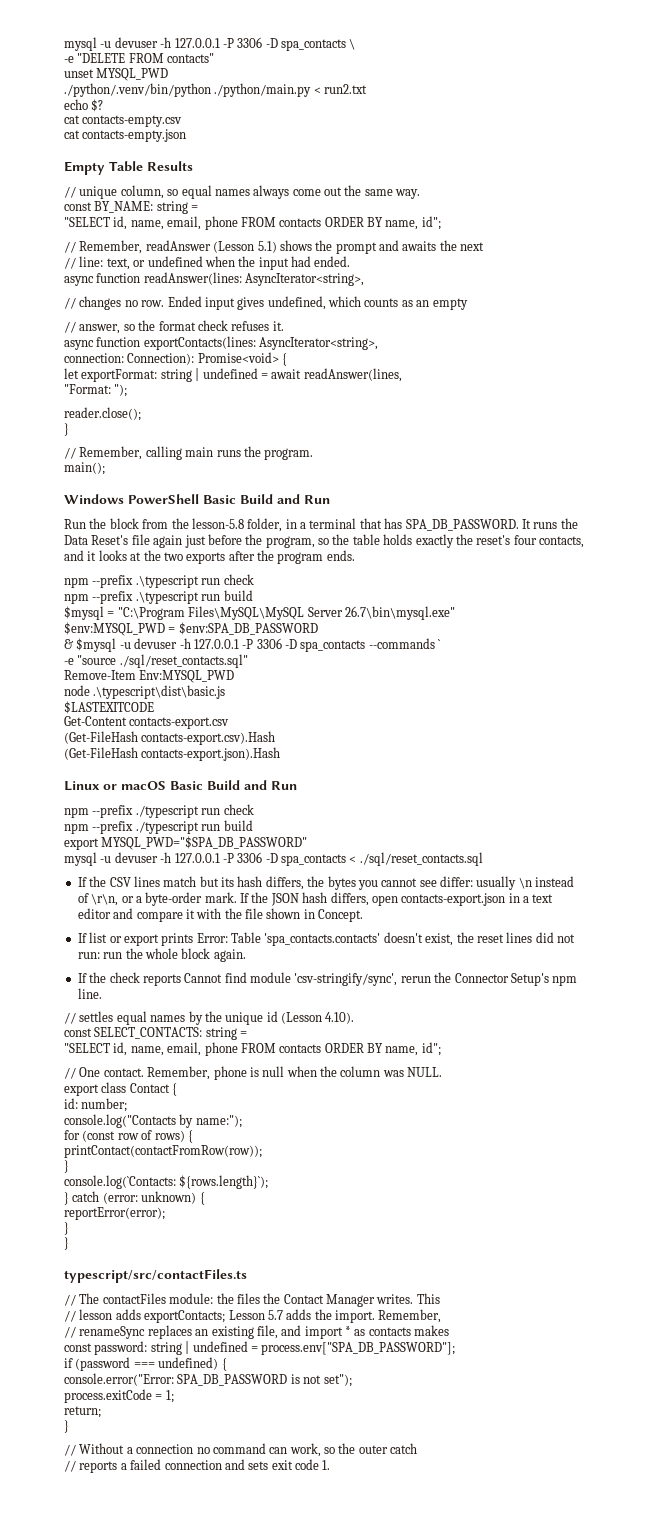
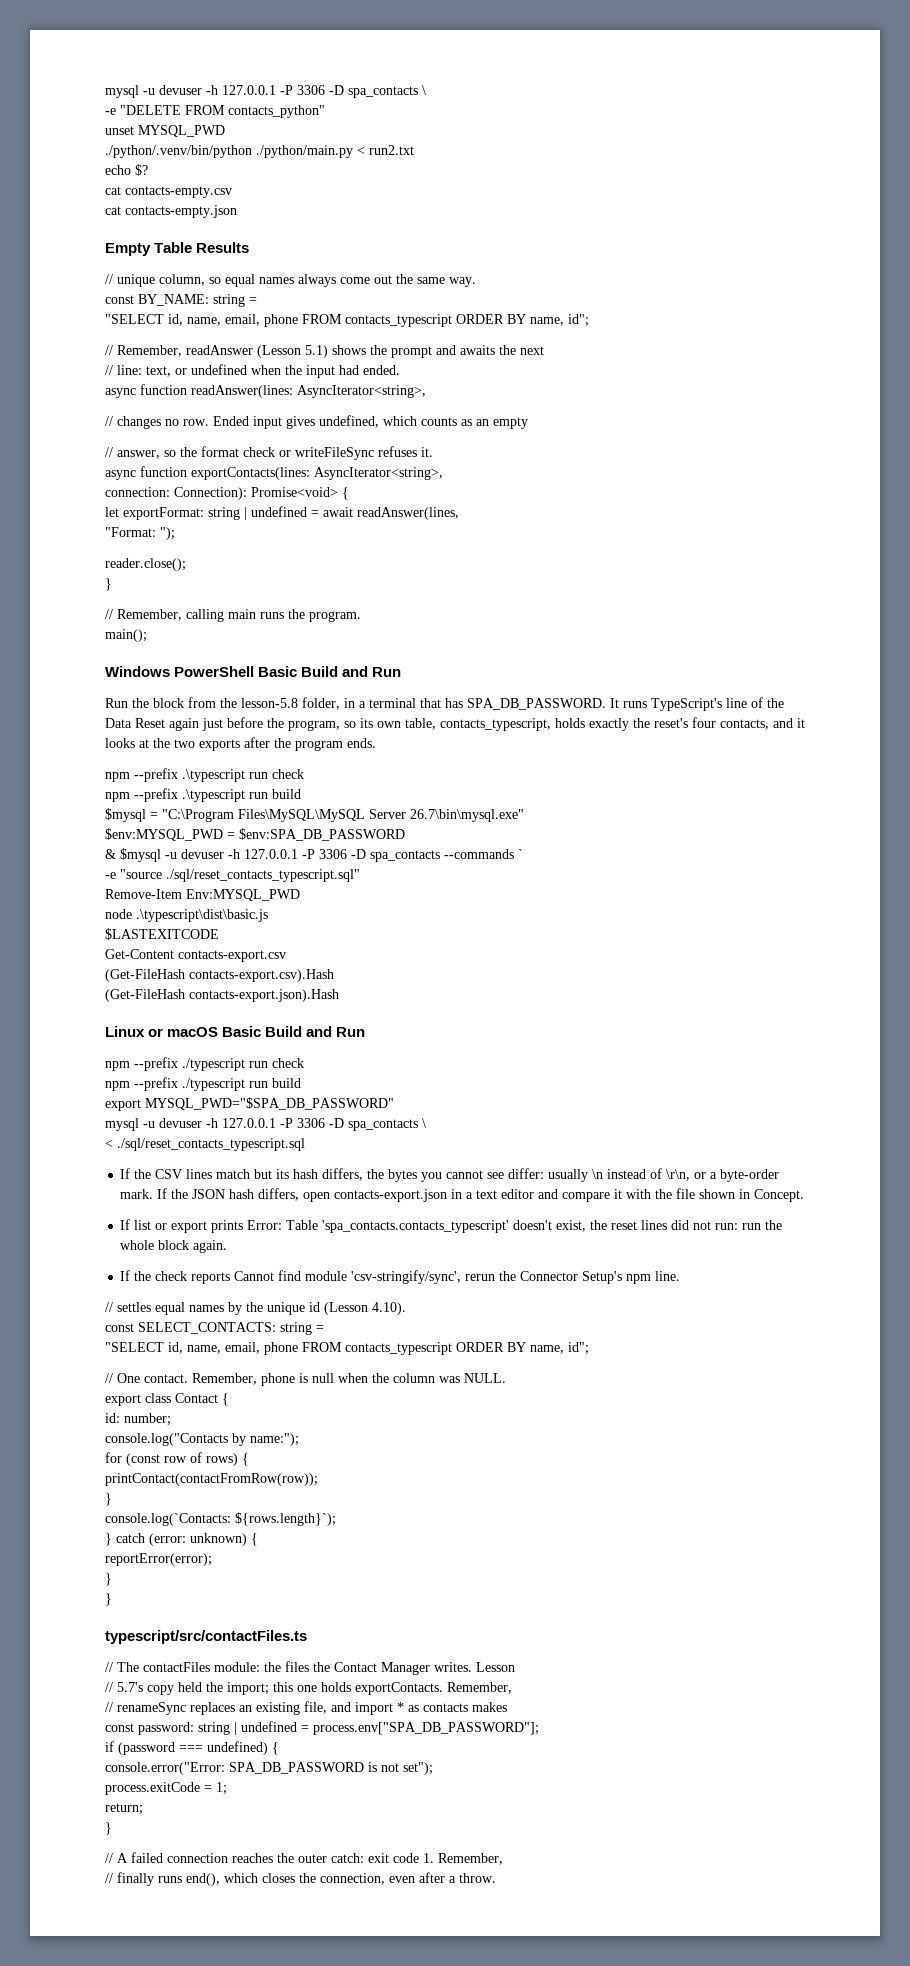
- -e "DELETE FROM contacts"
+ -e "DELETE FROM contacts_python"
  const BY_NAME: string =
- "SELECT id, name, email, phone FROM contacts ORDER BY name, id";
+ "SELECT id, name, email, phone FROM contacts_typescript ORDER BY name, id";
- // answer, so the format check refuses it.
+ // answer, so the format check or writeFileSync refuses it.
- It runs the Data Reset's file again just before the program, so the table holds exactly the reset's four contacts, and it looks at the two exports after the program ends.
+ It runs TypeScript's line of the Data Reset again just before the program, so its own table, contacts_typescript, holds exactly the reset's four contacts, and it looks at the two exports after the program ends.
- -e "source ./sql/reset_contacts.sql"
+ -e "source ./sql/reset_contacts_typescript.sql"
  export MYSQL_PWD="$SPA_DB_PASSWORD"
- mysql -u devuser -h 127.0.0.1 -P 3306 -D spa_contacts < ./sql/reset_contacts.sql
+ mysql -u devuser -h 127.0.0.1 -P 3306 -D spa_contacts \
+ < ./sql/reset_contacts_typescript.sql
- If list or export prints Error: Table 'spa_contacts.contacts' doesn't exist, the reset lines did not run: run the whole block again.
+ If list or export prints Error: Table 'spa_contacts.contacts_typescript' doesn't exist, the reset lines did not run: run the whole block again.
  const SELECT_CONTACTS: string =
- "SELECT id, name, email, phone FROM contacts ORDER BY name, id";
+ "SELECT id, name, email, phone FROM contacts_typescript ORDER BY name, id";
- This
- // lesson adds exportContacts; Lesson 5.7 adds the import.
+ Lesson
+ // 5.7's copy held the import; this one holds exportContacts.
- // Without a connection no command can work, so the outer catch
- // reports a failed connection and sets exit code 1.
+ // A failed connection reaches the outer catch: exit code 1. Remember,
+ // finally runs end(), which closes the connection, even after a throw.

